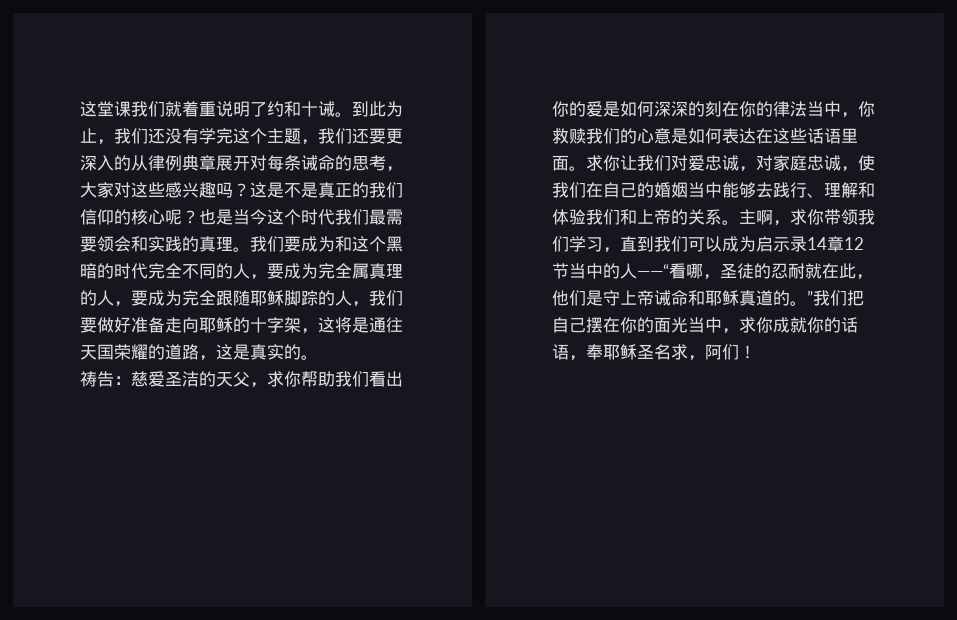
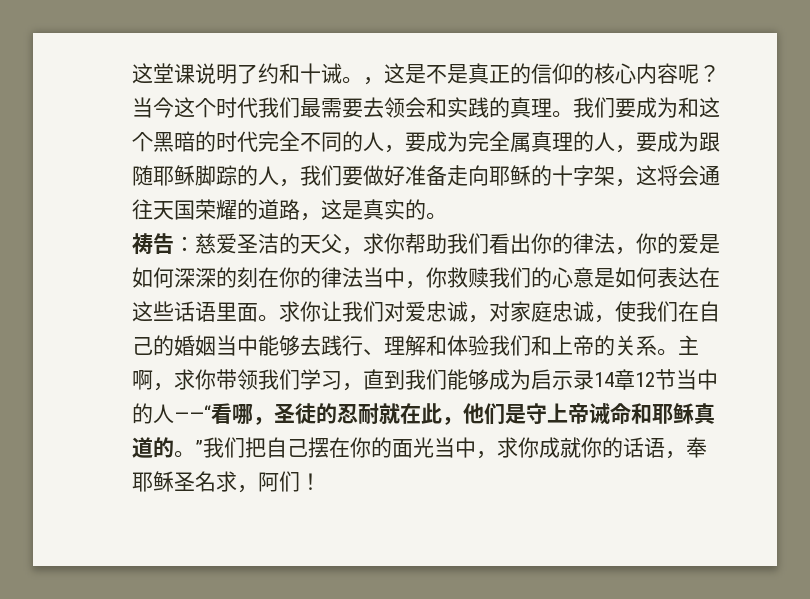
- 这堂课我们就着重说明了约和十诫。
+ 这堂课说明了约和十诫。
- 到此为止，我们还没有学完这个主题，我们还要更深入的从律例典章展开对每条诫命的思考，大家对这些感兴趣吗？这是不是真正的我们信仰的核心呢？也是当今这个时代我们最需要领会和实践的真理。
+ ，这是不是真正的信仰的核心内容呢？当今这个时代我们最需要去领会和实践的真理。
- 我们要成为和这个黑暗的时代完全不同的人，要成为完全属真理的人，要成为完全跟随耶稣脚踪的人，我们要做好准备走向耶稣的十字架，这将是通往天国荣耀的道路，这是真实的。
+ 我们要成为和这个黑暗的时代完全不同的人，要成为完全属真理的人，要成为跟随耶稣脚踪的人，我们要做好准备走向耶稣的十字架，这将会通往天国荣耀的道路，这是真实的。
- 祷告：慈爱圣洁的天父，求你帮助我们看出你的爱是如何深深的刻在你的律法当中，你救赎我们的心意是如何表达在这些话语里面。
+ 祷告：慈爱圣洁的天父，求你帮助我们看出你的律法，你的爱是如何深深的刻在你的律法当中，你救赎我们的心意是如何表达在这些话语里面。
- 主啊，求你带领我们学习，直到我们可以成为启示录14章12节当中的人——“看哪，圣徒的忍耐就在此，他们是守上帝诫命和耶稣真道的。”我们把自己摆在你的面光当中，求你成就你的话语，奉耶稣圣名求，阿们！
+ 主啊，求你带领我们学习，直到我们能够成为启示录14章12节当中的人——“看哪，圣徒的忍耐就在此，他们是守上帝诫命和耶稣真道的。”我们把自己摆在你的面光当中，求你成就你的话语，奉耶稣圣名求，阿们！

